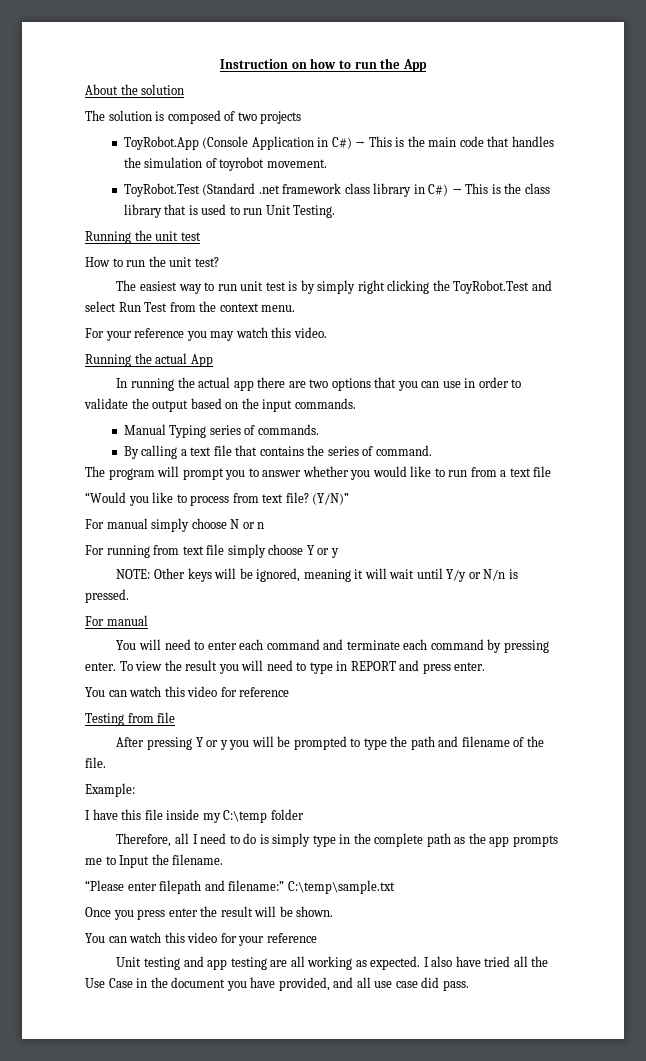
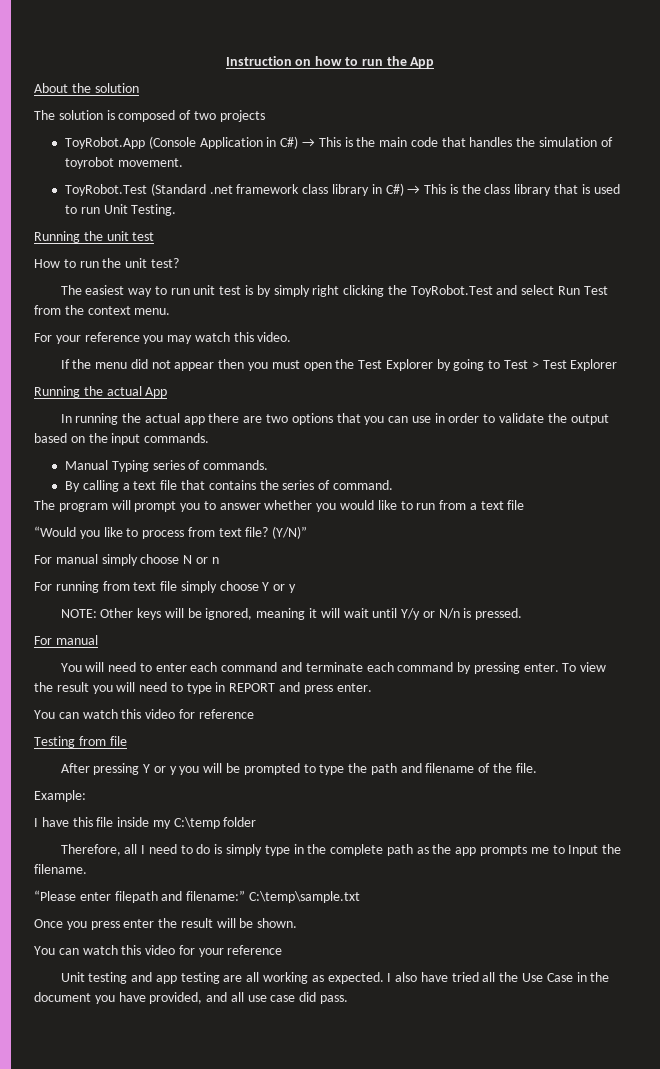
+ If the menu did not appear then you must open the Test Explorer by going to Test > Test Explorer

